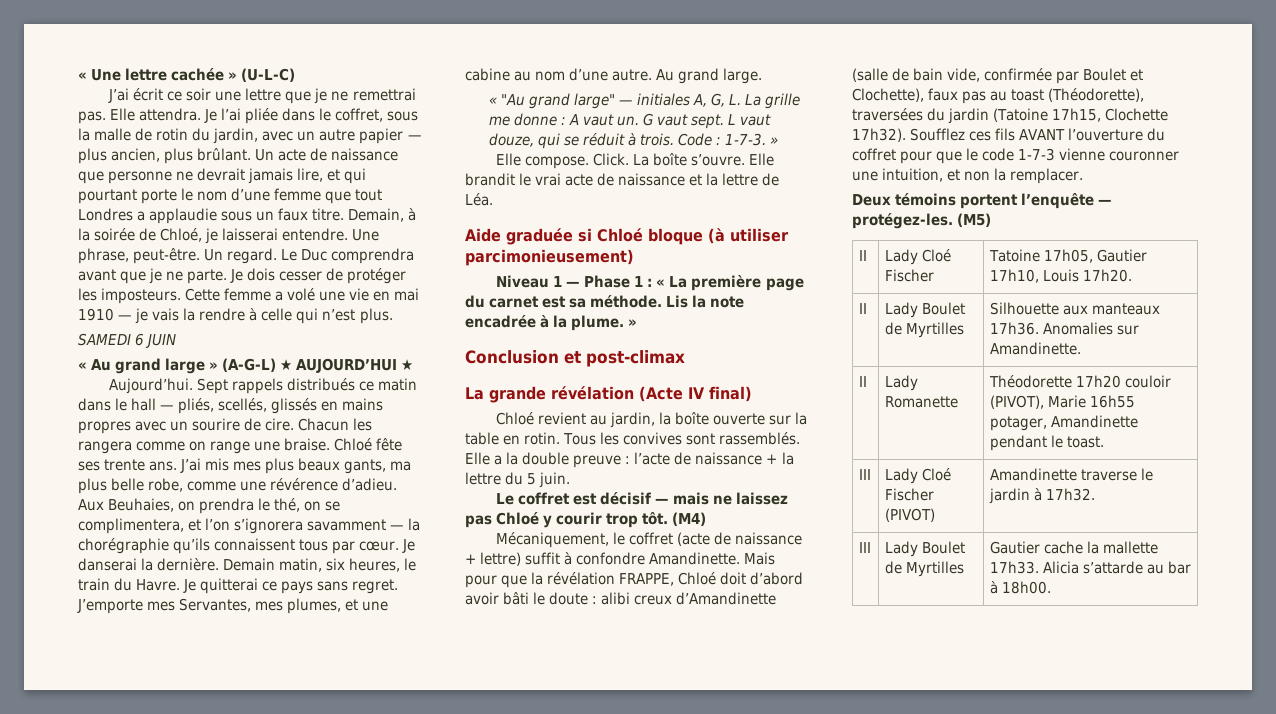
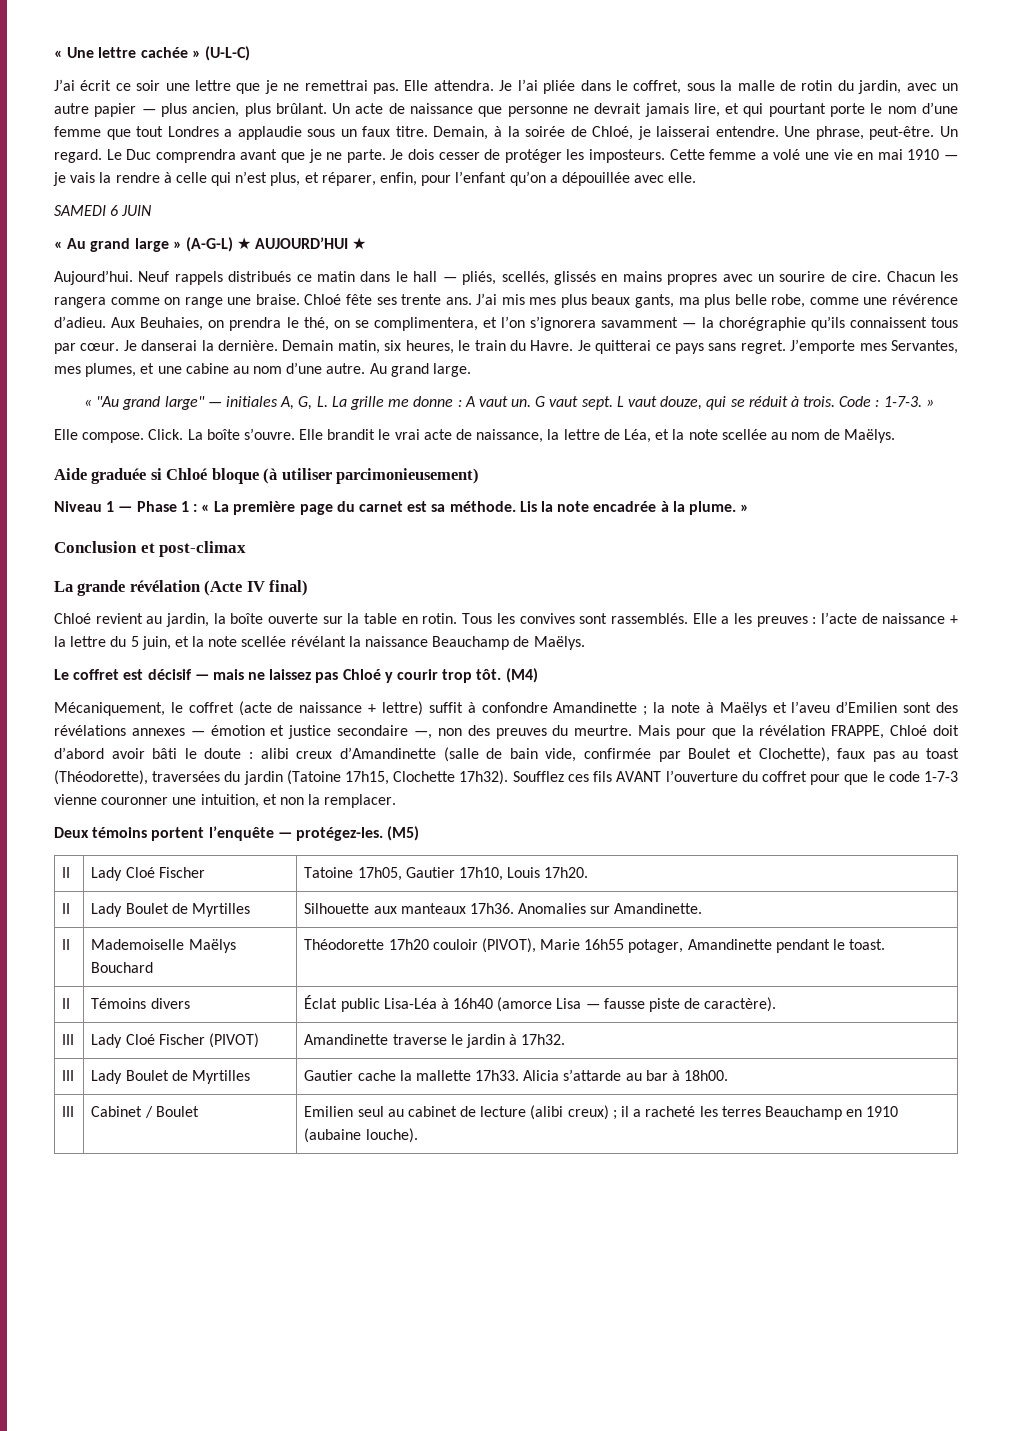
- Cette femme a volé une vie en mai 1910 — je vais la rendre à celle qui n’est plus.
+ Cette femme a volé une vie en mai 1910 — je vais la rendre à celle qui n’est plus, et réparer, enfin, pour l’enfant qu’on a dépouillée avec elle.
- Sept rappels distribués ce matin dans le hall — pliés, scellés, glissés en mains propres avec un sourire de cire.
+ Neuf rappels distribués ce matin dans le hall — pliés, scellés, glissés en mains propres avec un sourire de cire.
- Elle brandit le vrai acte de naissance et la lettre de Léa.
+ Elle brandit le vrai acte de naissance, la lettre de Léa, et la note scellée au nom de Maëlys.
- Elle a la double preuve : l’acte de naissance + la lettre du 5 juin.
+ Elle a les preuves : l’acte de naissance + la lettre du 5 juin, et la note scellée révélant la naissance Beauchamp de Maëlys.
- Mécaniquement, le coffret (acte de naissance + lettre) suffit à confondre Amandinette.
+ Mécaniquement, le coffret (acte de naissance + lettre) suffit à confondre Amandinette ; la note à Maëlys et l’aveu d’Emilien sont des révélations annexes — émotion et justice secondaire —, non des preuves du meurtre.
- II | Lady Romanette | Théodorette 17h20 couloir (PIVOT), Marie 16h55 potager, Amandinette pendant le toast.
+ II | Mademoiselle Maëlys Bouchard | Théodorette 17h20 couloir (PIVOT), Marie 16h55 potager, Amandinette pendant le toast.
+ II | Témoins divers | Éclat public Lisa-Léa à 16h40 (amorce Lisa — fausse piste de caractère).
+ III | Cabinet / Boulet | Emilien seul au cabinet de lecture (alibi creux) ; il a racheté les terres Beauchamp en 1910 (aubaine louche).

